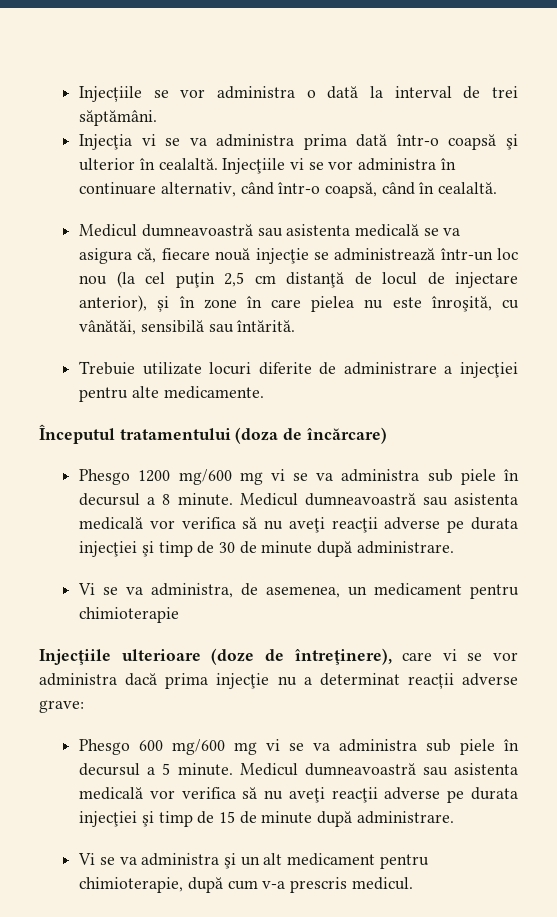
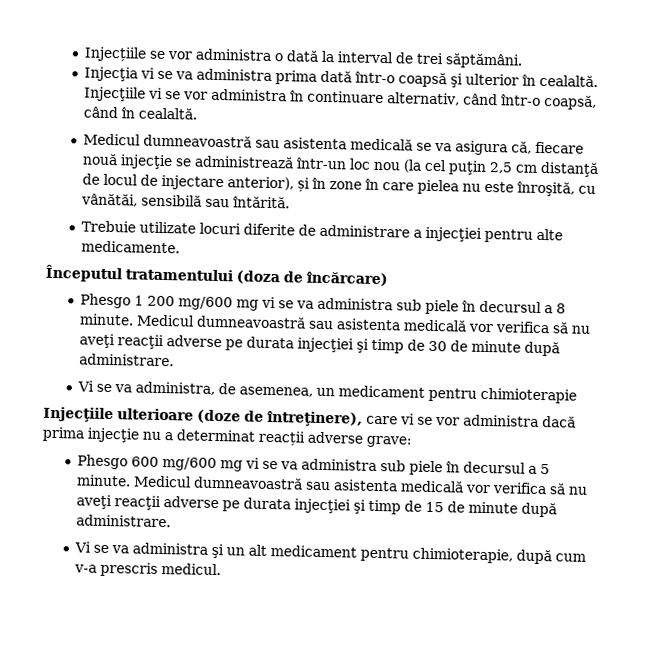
- Phesgo 1200 mg/600 mg vi se va administra sub piele în decursul a 8 minute.
+ Phesgo 1 200 mg/600 mg vi se va administra sub piele în decursul a 8 minute.

